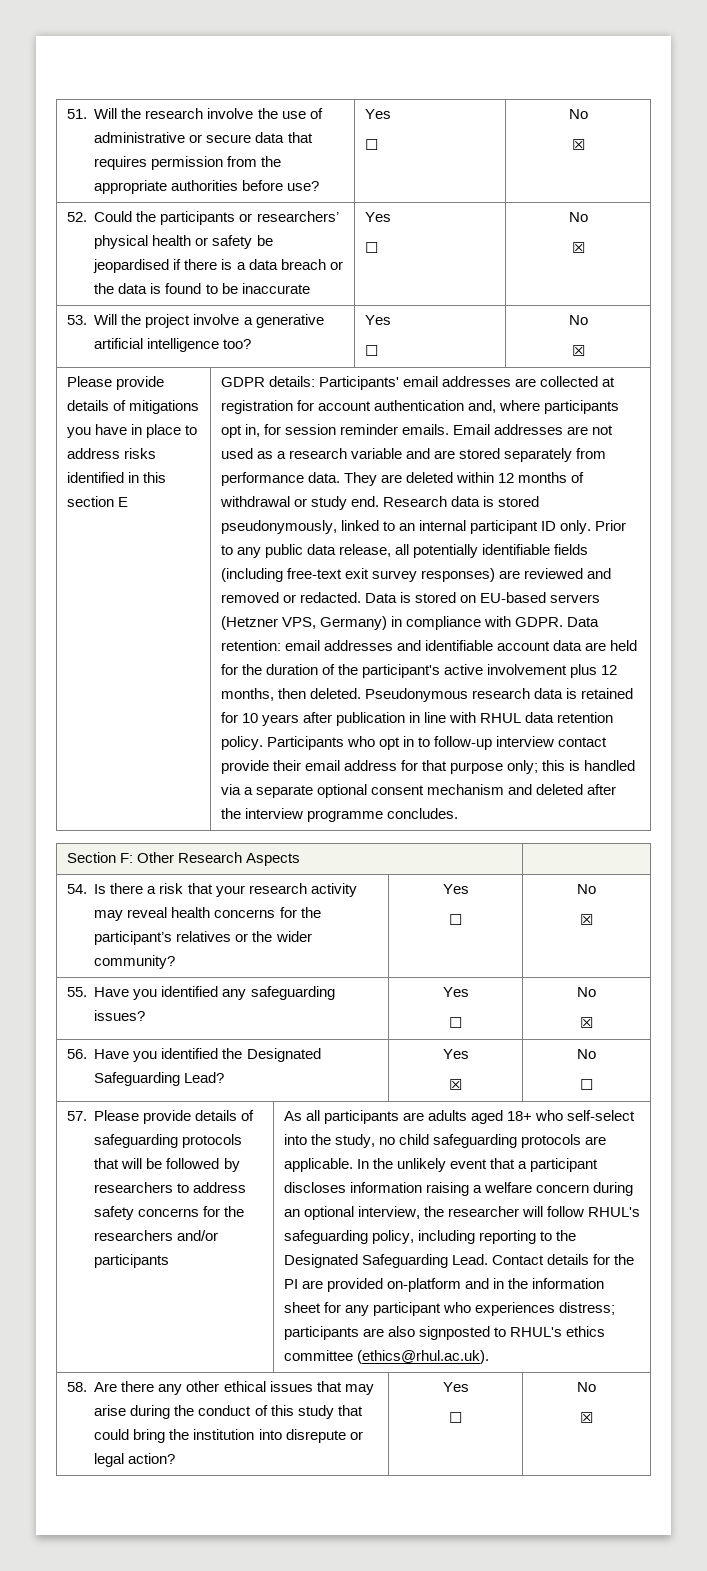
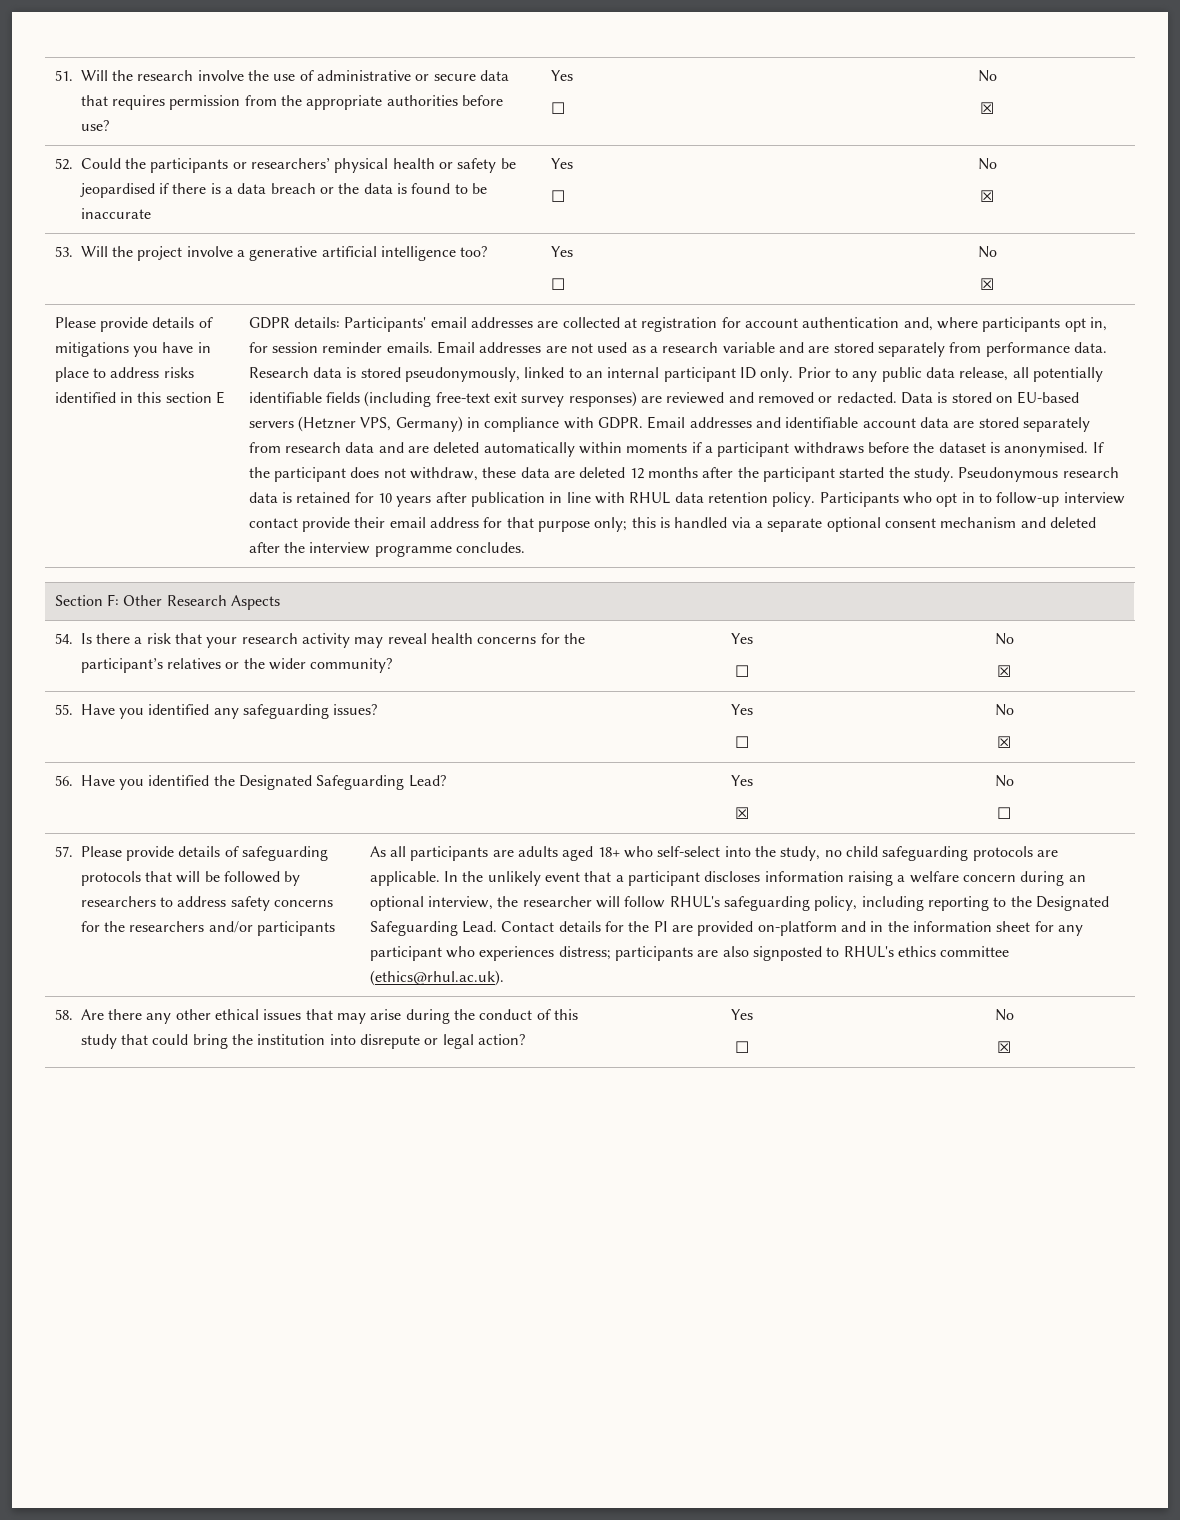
- They are deleted within 12 months of withdrawal or study end.
- Data retention: email addresses and identifiable account data are held for the duration of the participant's active involvement plus 12 months, then deleted.
+ Email addresses and identifiable account data are stored separately from research data and are deleted automatically within moments if a participant withdraws before the dataset is anonymised. If the participant does not withdraw, these data are deleted 12 months after the participant started the study.

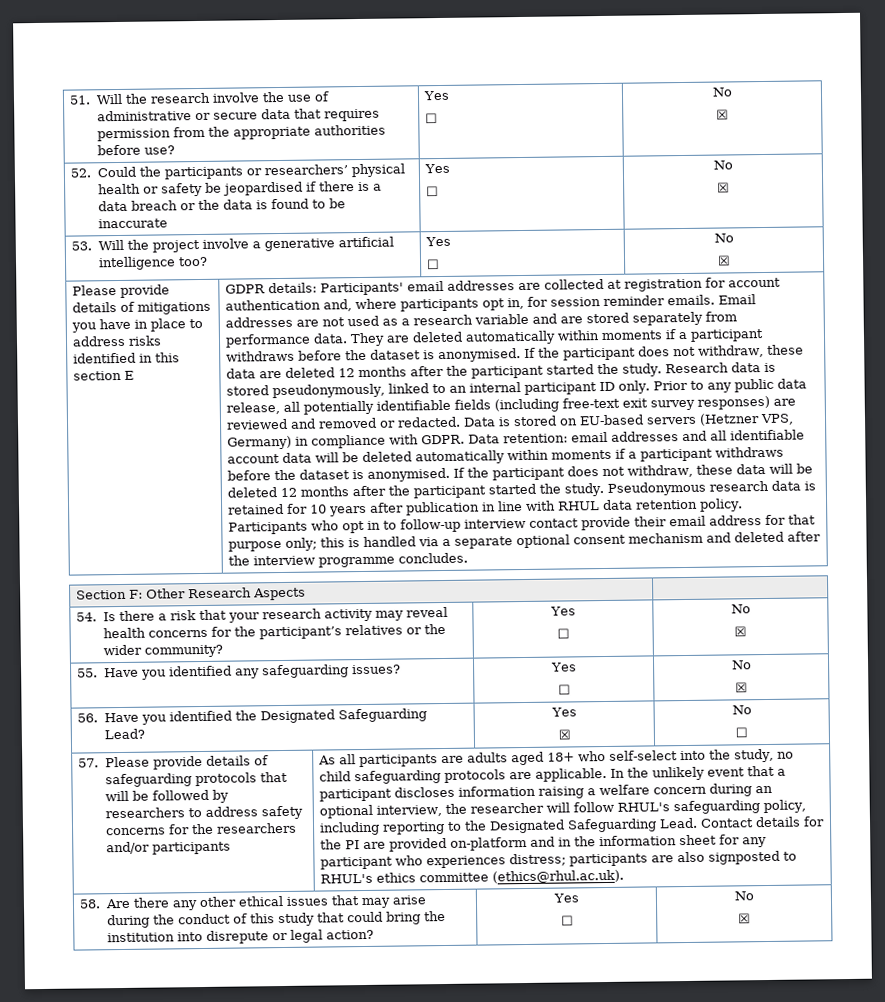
+ They are deleted automatically within moments if a participant withdraws before the dataset is anonymised. If the participant does not withdraw, these data are deleted 12 months after the participant started the study.
- Email addresses and identifiable account data are stored separately from research data and are deleted automatically within moments if a participant withdraws before the dataset is anonymised.
+ Data retention: email addresses and all identifiable account data will be deleted automatically within moments if a participant withdraws before the dataset is anonymised.
- If the participant does not withdraw, these data are deleted 12 months after the participant started the study.
+ If the participant does not withdraw, these data will be deleted 12 months after the participant started the study.

